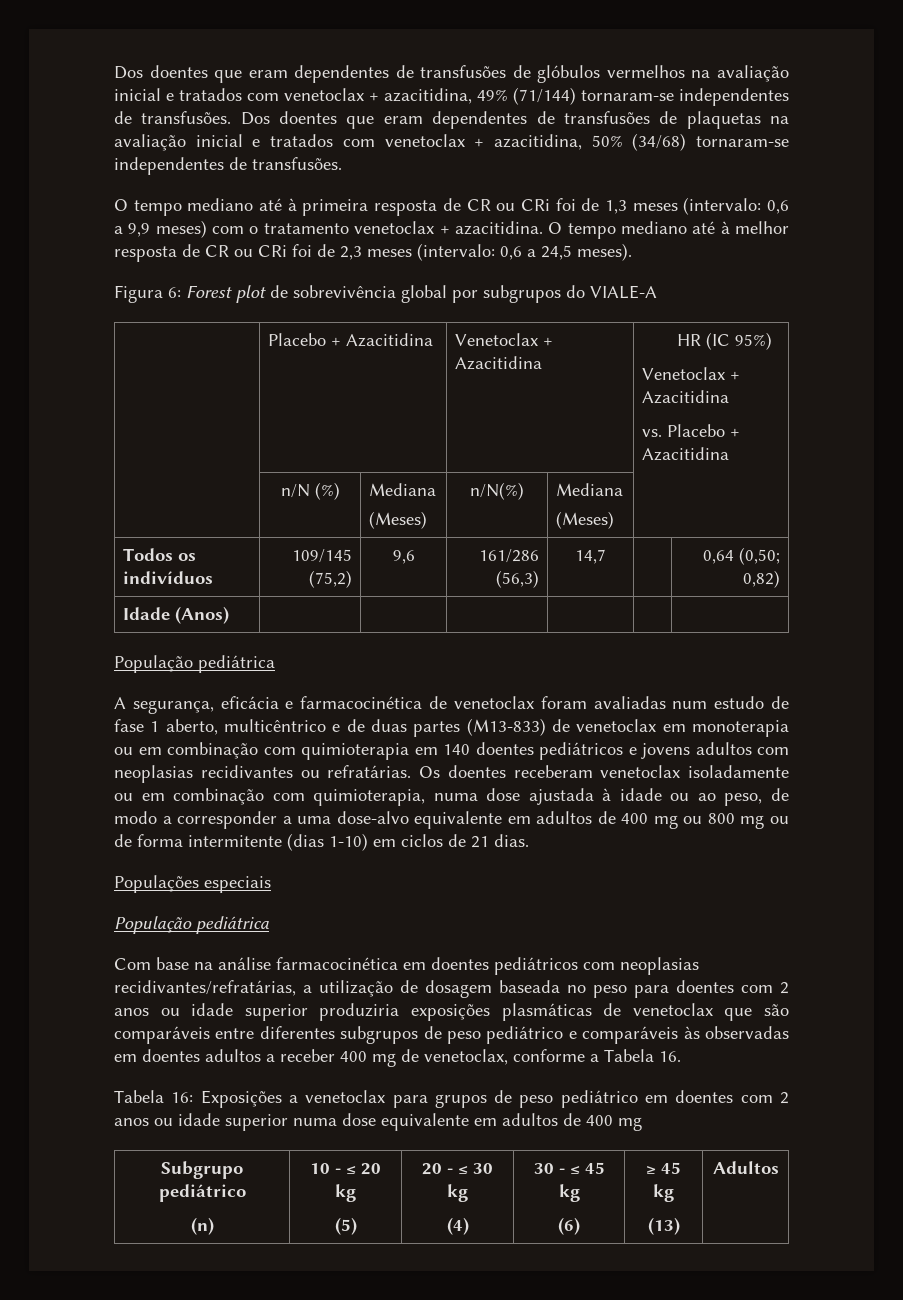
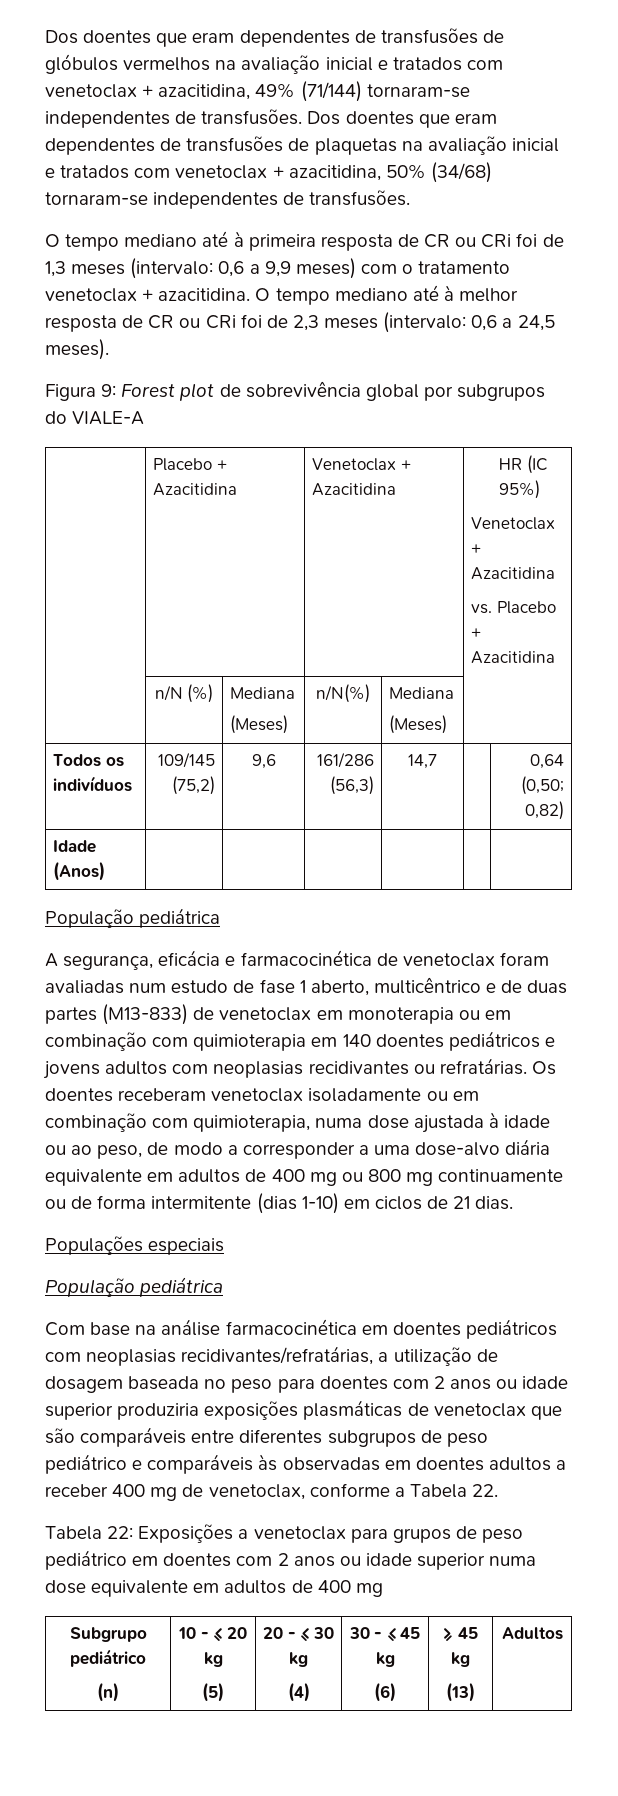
- Figura 6: Forest plot de sobrevivência global por subgrupos do VIALE-A
+ Figura 9: Forest plot de sobrevivência global por subgrupos do VIALE-A
- Os doentes receberam venetoclax isoladamente ou em combinação com quimioterapia, numa dose ajustada à idade ou ao peso, de modo a corresponder a uma dose-alvo equivalente em adultos de 400 mg ou 800 mg ou de forma intermitente (dias 1-10) em ciclos de 21 dias.
+ Os doentes receberam venetoclax isoladamente ou em combinação com quimioterapia, numa dose ajustada à idade ou ao peso, de modo a corresponder a uma dose-alvo diária equivalente em adultos de 400 mg ou 800 mg continuamente ou de forma intermitente (dias 1-10) em ciclos de 21 dias.
- Com base na análise farmacocinética em doentes pediátricos com neoplasias recidivantes/refratárias, a utilização de dosagem baseada no peso para doentes com 2 anos ou idade superior produziria exposições plasmáticas de venetoclax que são comparáveis entre diferentes subgrupos de peso pediátrico e comparáveis às observadas em doentes adultos a receber 400 mg de venetoclax, conforme a Tabela 16.
- Tabela 16:
+ Com base na análise farmacocinética em doentes pediátricos com neoplasias recidivantes/refratárias, a utilização de dosagem baseada no peso para doentes com 2 anos ou idade superior produziria exposições plasmáticas de venetoclax que são comparáveis entre diferentes subgrupos de peso pediátrico e comparáveis às observadas em doentes adultos a receber 400 mg de venetoclax, conforme a Tabela 22.
+ Tabela 22:

